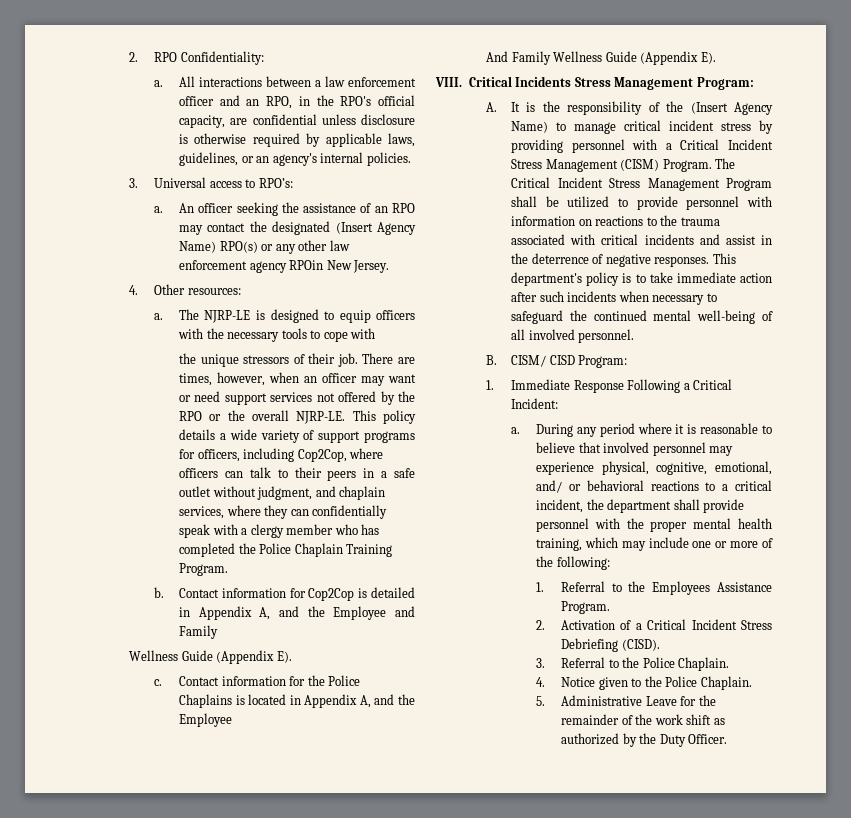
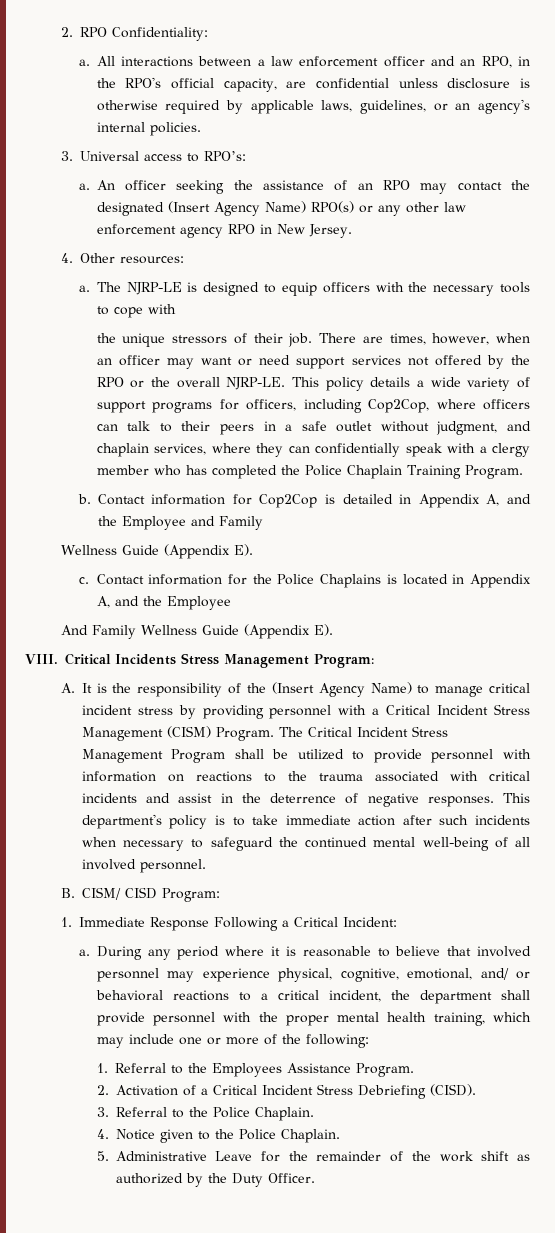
- An officer seeking the assistance of an RPO may contact the designated (Insert Agency Name) RPO(s) or any other law enforcement agency RPOin New Jersey.
+ An officer seeking the assistance of an RPO may contact the designated (Insert Agency Name) RPO(s) or any other law enforcement agency RPO in New Jersey.

